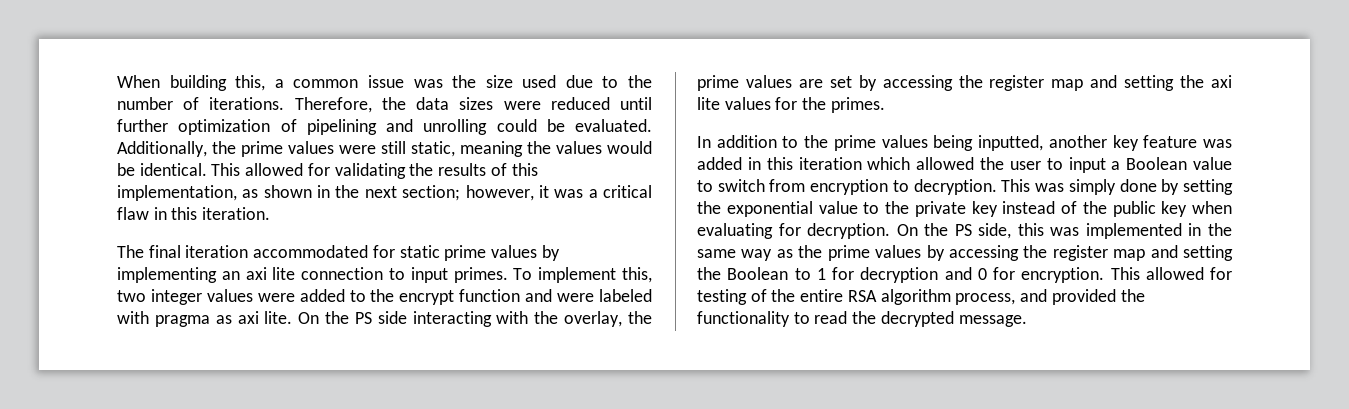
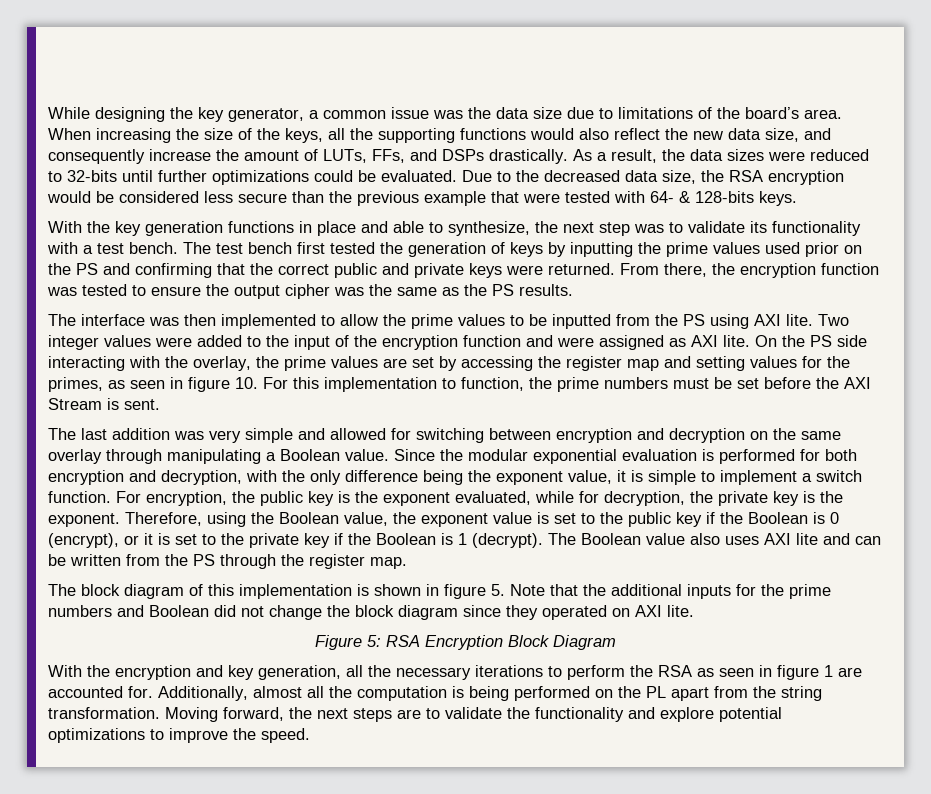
- When building this, a common issue was the size used due to the number of iterations. Therefore, the data sizes were reduced until further optimization of pipelining and unrolling could be evaluated. Additionally, the prime values were still static, meaning the values would be identical. This allowed for validating the results of this implementation, as shown in the next section; however, it was a critical flaw in this iteration.
- The final iteration accommodated for static prime values by implementing an axi lite connection to input primes. To implement this, two integer values were added to the encrypt function and were labeled with pragma as axi lite.
+ While designing the key generator, a common issue was the data size due to limitations of the board’s area. When increasing the size of the keys, all the supporting functions would also reflect the new data size, and consequently increase the amount of LUTs, FFs, and DSPs drastically. As a result, the data sizes were reduced to 32-bits until further optimizations could be evaluated. Due to the decreased data size, the RSA encryption would be considered less secure than the previous example that were tested with 64- & 128-bits keys.
+ With the key generation functions in place and able to synthesize, the next step was to validate its functionality with a test bench. The test bench first tested the generation of keys by inputting the prime values used prior on the PS and confirming that the correct public and private keys were returned. From there, the encryption function was tested to ensure the output cipher was the same as the PS results.
+ The interface was then implemented to allow the prime values to be inputted from the PS using AXI lite. Two integer values were added to the input of the encryption function and were assigned as AXI lite.
- On the PS side interacting with the overlay, the prime values are set by accessing the register map and setting the axi lite values for the primes.
- In addition to the prime values being inputted, another key feature was added in this iteration which allowed the user to input a Boolean value to switch from encryption to decryption. This was simply done by setting the exponential value to the private key instead of the public key when evaluating for decryption. On the PS side, this was implemented in the same way as the prime values by accessing the register map and setting the Boolean to 1 for decryption and 0 for encryption. This allowed for testing of the entire RSA algorithm process, and provided the functionality to read the decrypted message.
+ On the PS side interacting with the overlay, the prime values are set by accessing the register map and setting values for the primes, as seen in figure 10. For this implementation to function, the prime numbers must be set before the AXI Stream is sent.
+ The last addition was very simple and allowed for switching between encryption and decryption on the same overlay through manipulating a Boolean value. Since the modular exponential evaluation is performed for both encryption and decryption, with the only difference being the exponent value, it is simple to implement a switch function. For encryption, the public key is the exponent evaluated, while for decryption, the private key is the exponent. Therefore, using the Boolean value, the exponent value is set to the public key if the Boolean is 0 (encrypt), or it is set to the private key if the Boolean is 1 (decrypt). The Boolean value also uses AXI lite and can be written from the PS through the register map.
+ The block diagram of this implementation is shown in figure 5. Note that the additional inputs for the prime numbers and Boolean did not change the block diagram since they operated on AXI lite.
+ Figure 5: RSA Encryption Block Diagram
+ With the encryption and key generation, all the necessary iterations to perform the RSA as seen in figure 1 are accounted for. Additionally, almost all the computation is being performed on the PL apart from the string transformation. Moving forward, the next steps are to validate the functionality and explore potential optimizations to improve the speed.

